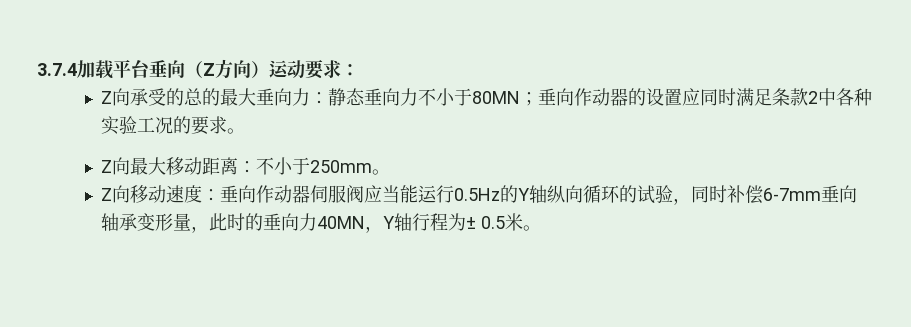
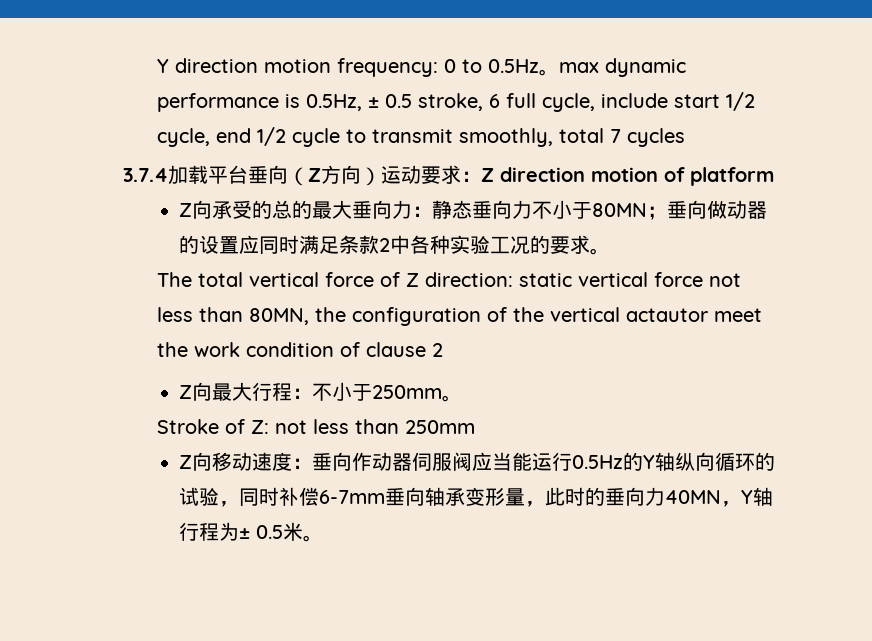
+ Y direction motion frequency: 0 to 0.5Hz。max dynamic performance is 0.5Hz, ± 0.5 stroke, 6 full cycle, include start 1/2 cycle, end 1/2 cycle to transmit smoothly, total 7 cycles
- 3.7.4加载平台垂向（Z方向）运动要求：
+ 3.7.4加载平台垂向（Z方向）运动要求：Z direction motion of platform
- Z向承受的总的最大垂向力：静态垂向力不小于80MN；垂向作动器的设置应同时满足条款2中各种实验工况的要求。
+ Z向承受的总的最大垂向力：静态垂向力不小于80MN；垂向做动器的设置应同时满足条款2中各种实验工况的要求。
+ The total vertical force of Z direction: static vertical force not less than 80MN, the configuration of the vertical actautor meet the work condition of clause 2
- Z向最大移动距离：不小于250mm。
+ Z向最大行程：不小于250mm。
+ Stroke of Z: not less than 250mm

